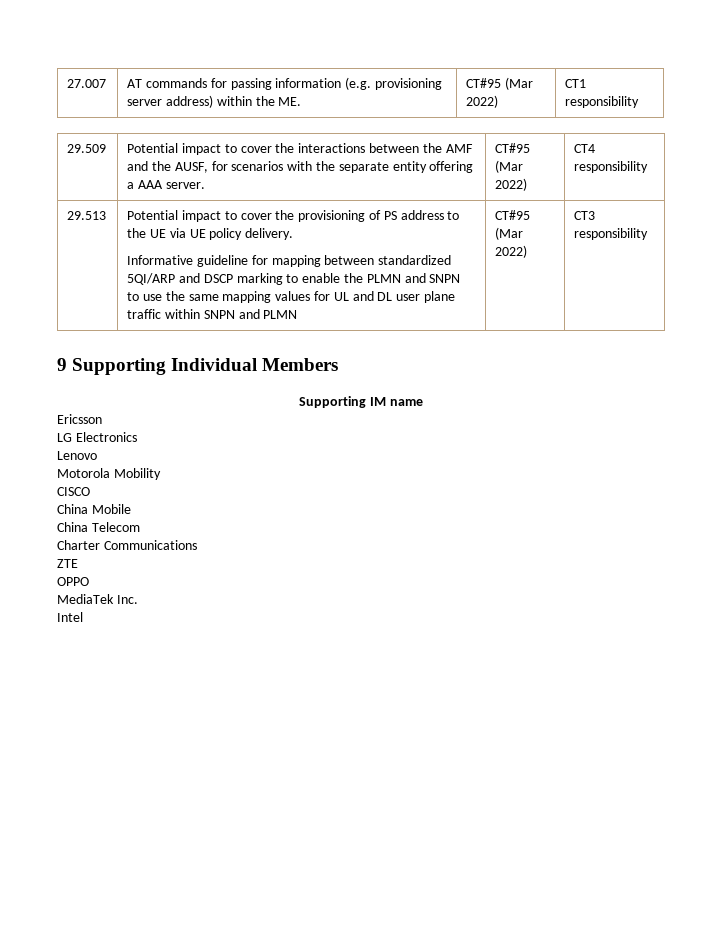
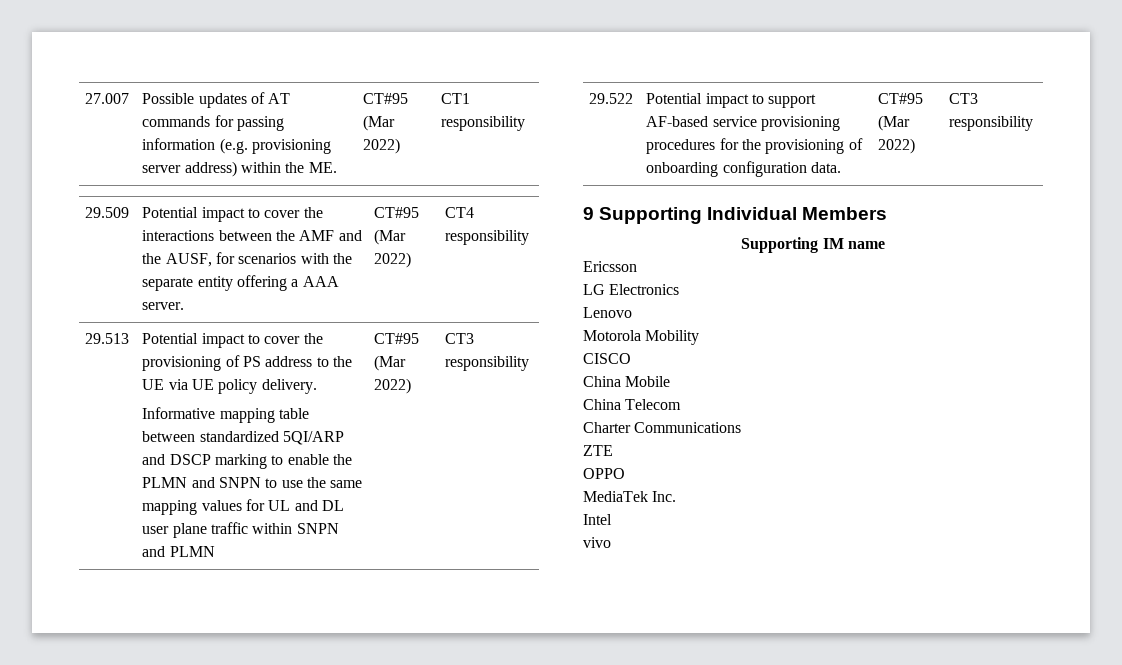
- 27.007 | AT commands for passing information (e.g. provisioning server address) within the ME. | CT#95 (Mar 2022) | CT1 responsibility
+ 27.007 | Possible updates of AT commands for passing information (e.g. provisioning server address) within the ME. | CT#95 (Mar 2022) | CT1 responsibility
- Informative guideline for mapping between standardized 5QI/ARP and DSCP marking to enable the PLMN and SNPN to use the same mapping values for UL and DL user plane traffic within SNPN and PLMN
+ Informative mapping table between standardized 5QI/ARP and DSCP marking to enable the PLMN and SNPN to use the same mapping values for UL and DL user plane traffic within SNPN and PLMN
+ 29.522 | Potential impact to support AF-based service provisioning procedures for the provisioning of onboarding configuration data. | CT#95 (Mar 2022) | CT3 responsibility
+ vivo

